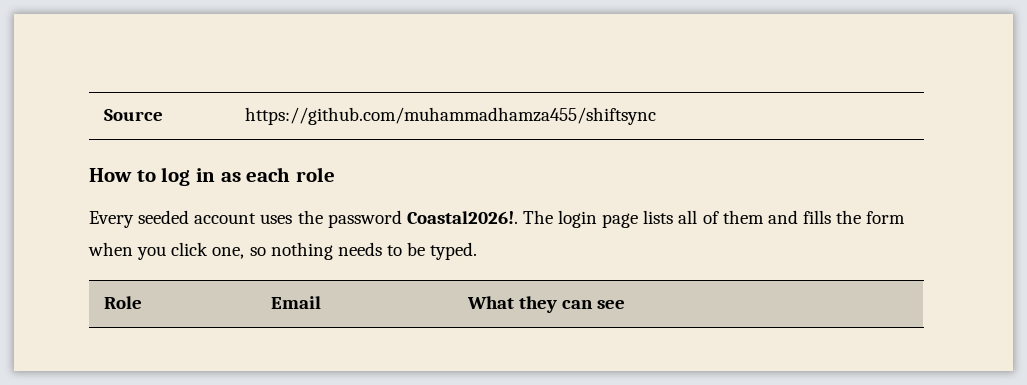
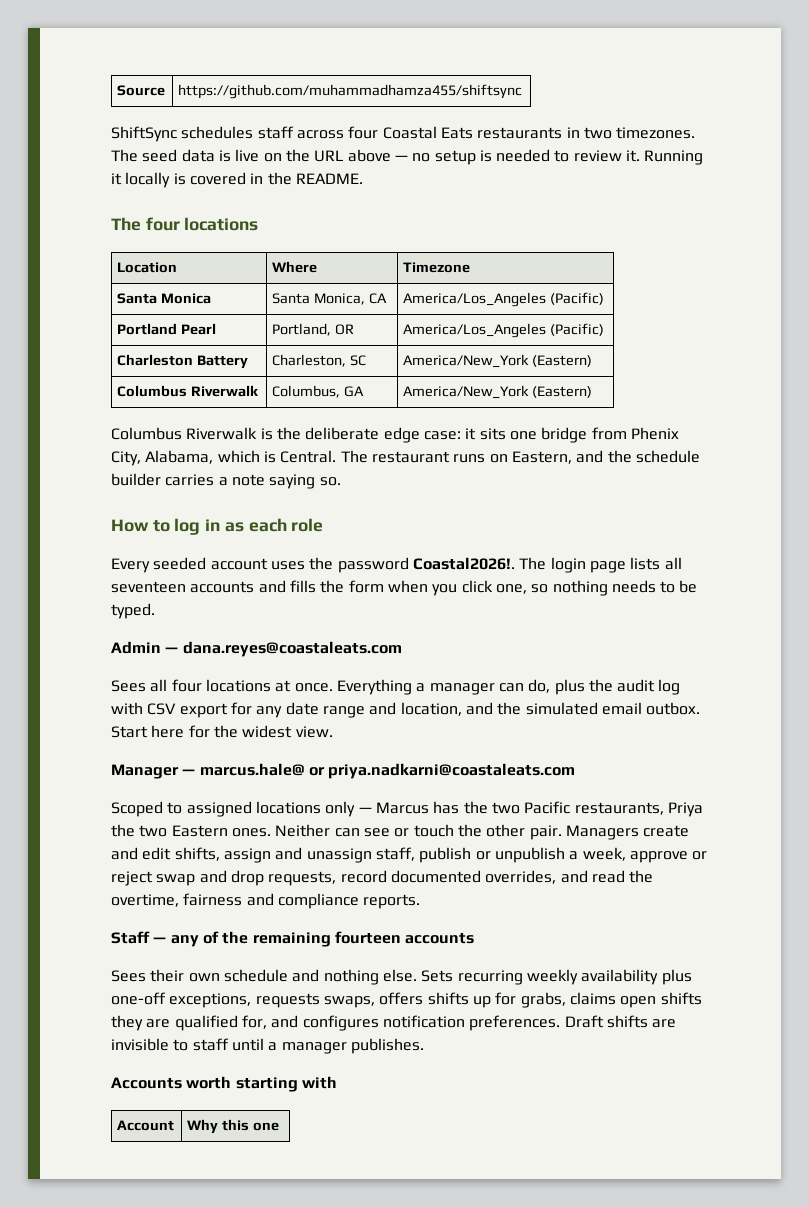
+ ShiftSync schedules staff across four Coastal Eats restaurants in two timezones. The seed data is live on the URL above — no setup is needed to review it. Running it locally is covered in the README.
+ The four locations
+ Location | Where | Timezone
+ Santa Monica | Santa Monica, CA | America/Los_Angeles (Pacific)
+ Portland Pearl | Portland, OR | America/Los_Angeles (Pacific)
+ Charleston Battery | Charleston, SC | America/New_York (Eastern)
+ Columbus Riverwalk | Columbus, GA | America/New_York (Eastern)
+ Columbus Riverwalk is the deliberate edge case: it sits one bridge from Phenix City, Alabama, which is Central. The restaurant runs on Eastern, and the schedule builder carries a note saying so.
- The login page lists all of them and fills the form when you click one, so nothing needs to be typed.
+ The login page lists all seventeen accounts and fills the form when you click one, so nothing needs to be typed.
- Role | Email | What they can see
+ Admin — dana.reyes@coastaleats.com
+ Sees all four locations at once. Everything a manager can do, plus the audit log with CSV export for any date range and location, and the simulated email outbox. Start here for the widest view.
+ Manager — marcus.hale@ or priya.nadkarni@coastaleats.com
+ Scoped to assigned locations only — Marcus has the two Pacific restaurants, Priya the two Eastern ones. Neither can see or touch the other pair. Managers create and edit shifts, assign and unassign staff, publish or unpublish a week, approve or reject swap and drop requests, record documented overrides, and read the overtime, fairness and compliance reports.
+ Staff — any of the remaining fourteen accounts
+ Sees their own schedule and nothing else. Sets recurring weekly availability plus one-off exceptions, requests swaps, offers shifts up for grabs, claims open shifts they are qualified for, and configures notification preferences. Draft shifts are invisible to staff until a manager publishes.
+ Accounts worth starting with
+ Account | Why this one

